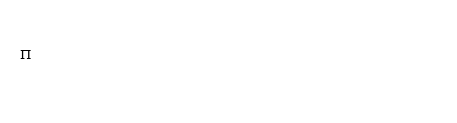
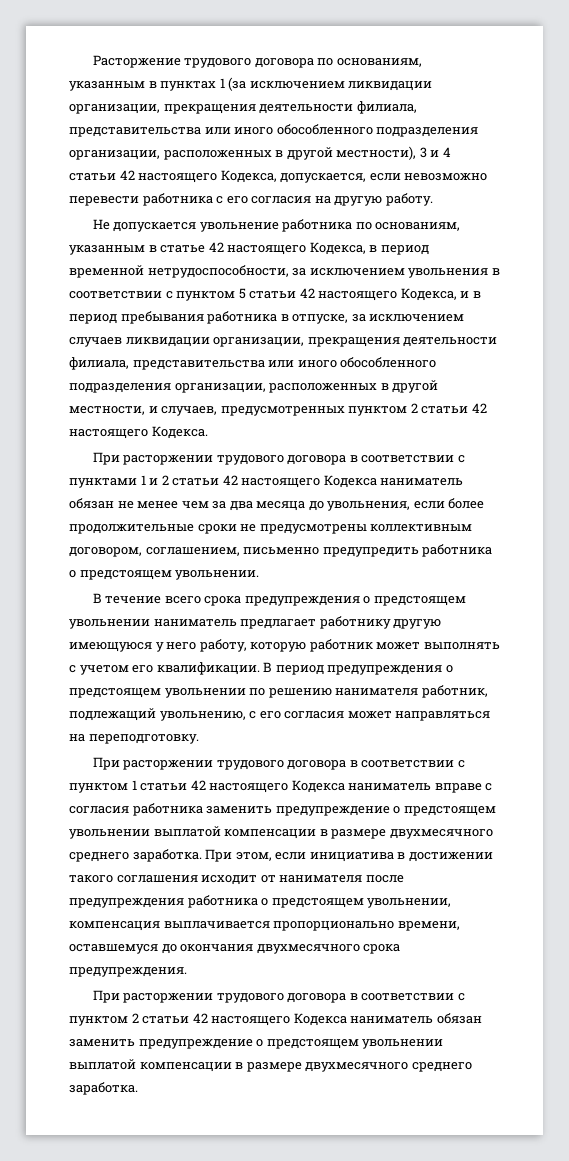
- П
+ Расторжение трудового договора по основаниям, указанным в пунктах 1 (за исключением ликвидации организации, прекращения деятельности филиала, представительства или иного обособленного подразделения организации, расположенных в другой местности), 3 и 4 статьи 42 настоящего Кодекса, допускается, если невозможно перевести работника с его согласия на другую работу.
+ Не допускается увольнение работника по основаниям, указанным в статье 42 настоящего Кодекса, в период временной нетрудоспособности, за исключением увольнения в соответствии с пунктом 5 статьи 42 настоящего Кодекса, и в период пребывания работника в отпуске, за исключением случаев ликвидации организации, прекращения деятельности филиала, представительства или иного обособленного подразделения организации, расположенных в другой местности, и случаев, предусмотренных пунктом 2 статьи 42 настоящего Кодекса.
+ При расторжении трудового договора в соответствии с пунктами 1 и 2 статьи 42 настоящего Кодекса наниматель обязан не менее чем за два месяца до увольнения, если более продолжительные сроки не предусмотрены коллективным договором, соглашением, письменно предупредить работника о предстоящем увольнении.
+ В течение всего срока предупреждения о предстоящем увольнении наниматель предлагает работнику другую имеющуюся у него работу, которую работник может выполнять с учетом его квалификации. В период предупреждения о предстоящем увольнении по решению нанимателя работник, подлежащий увольнению, с его согласия может направляться на переподготовку.
+ При расторжении трудового договора в соответствии с пунктом 1 статьи 42 настоящего Кодекса наниматель вправе с согласия работника заменить предупреждение о предстоящем увольнении выплатой компенсации в размере двухмесячного среднего заработка. При этом, если инициатива в достижении такого соглашения исходит от нанимателя после предупреждения работника о предстоящем увольнении, компенсация выплачивается пропорционально времени, оставшемуся до окончания двухмесячного срока предупреждения.
+ При расторжении трудового договора в соответствии с пунктом 2 статьи 42 настоящего Кодекса наниматель обязан заменить предупреждение о предстоящем увольнении выплатой компенсации в размере двухмесячного среднего заработка.

